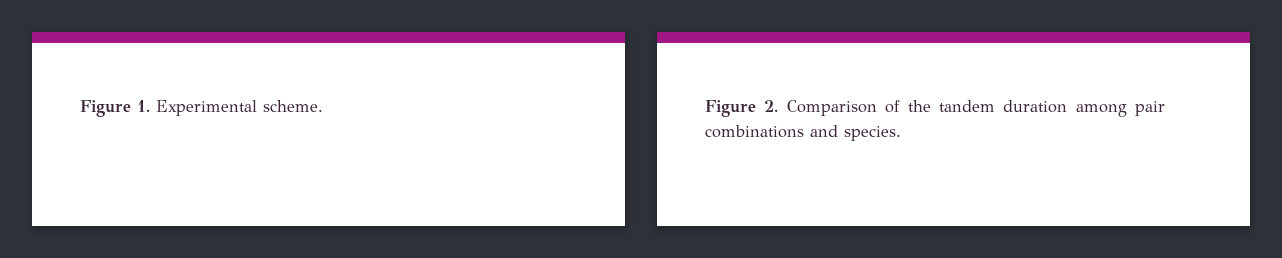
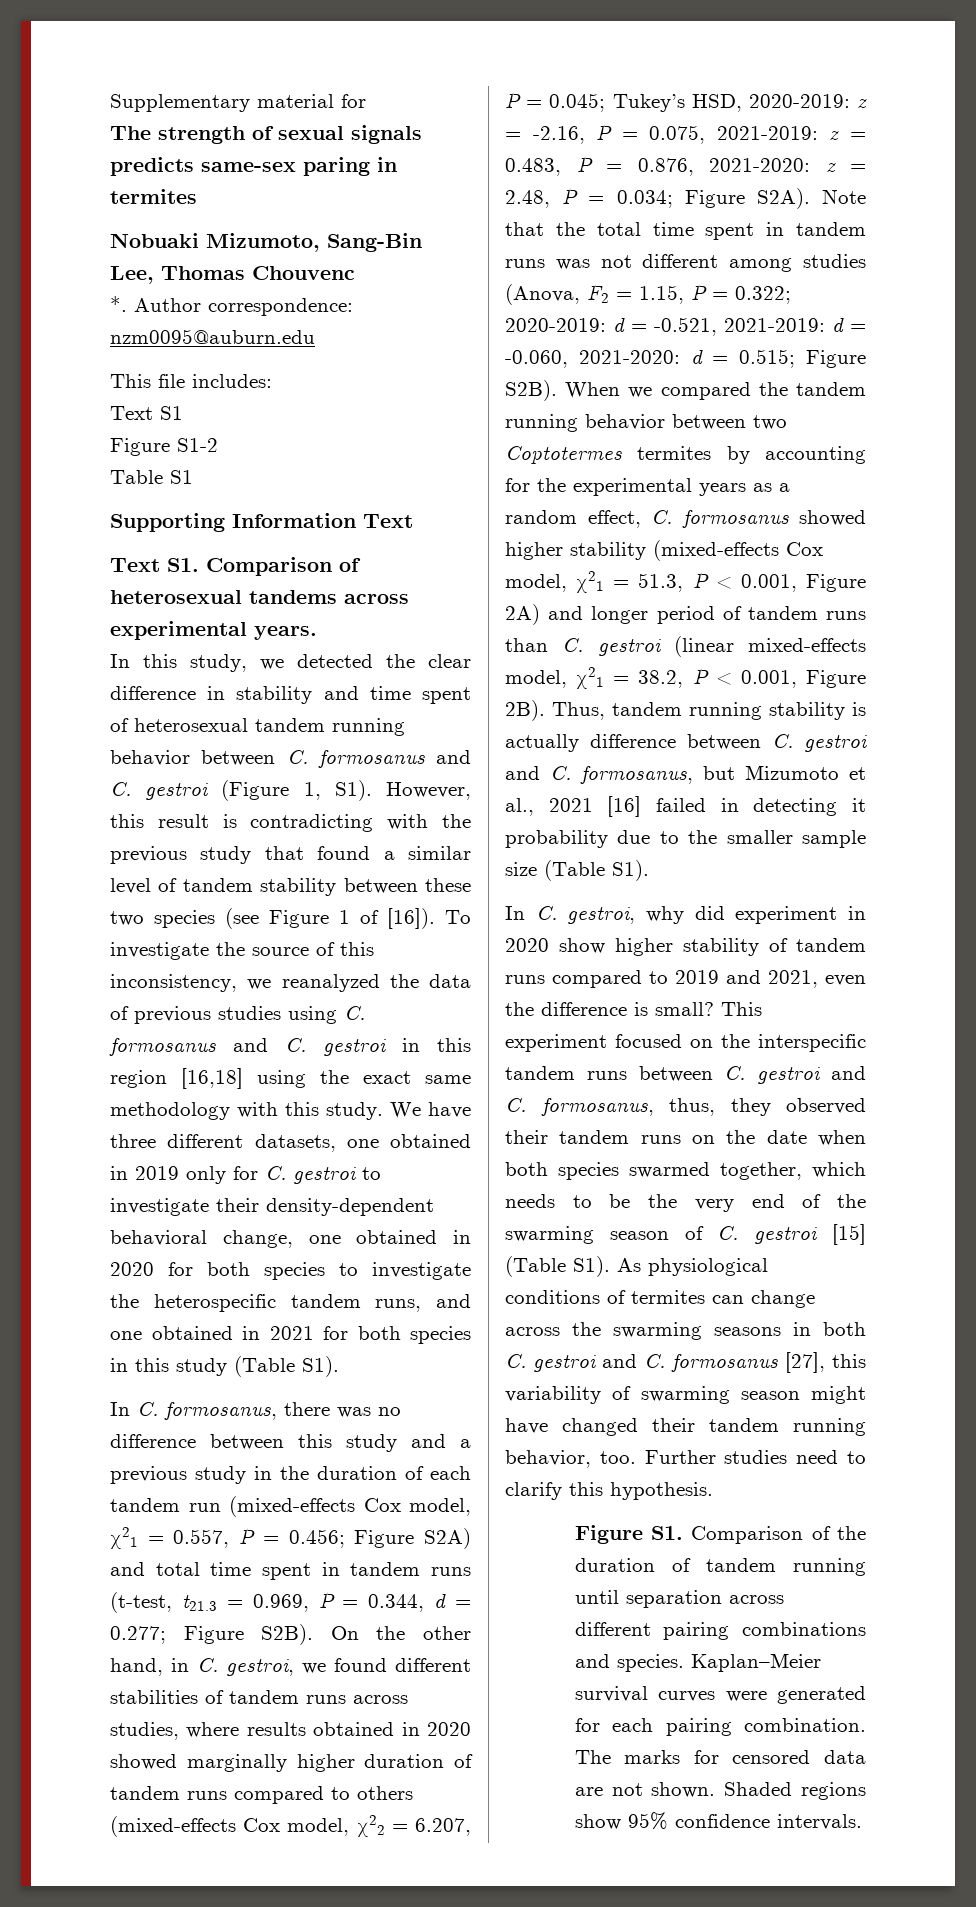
- Figure 1. Experimental scheme.
- Figure 2. Comparison of the tandem duration among pair combinations and species.
+ Supplementary material for
+ The strength of sexual signals predicts same-sex paring in termites
+ Nobuaki Mizumoto, Sang-Bin Lee, Thomas Chouvenc
+ *. Author correspondence: nzm0095@auburn.edu
+ This file includes:
+ Text S1
+ Figure S1-2
+ Table S1
+ Supporting Information Text
+ Text S1. Comparison of heterosexual tandems across experimental years.
+ In this study, we detected the clear difference in stability and time spent of heterosexual tandem running behavior between C. formosanus and C. gestroi (Figure 1, S1). However, this result is contradicting with the previous study that found a similar level of tandem stability between these two species (see Figure 1 of [16]). To investigate the source of this inconsistency, we reanalyzed the data of previous studies using C. formosanus and C. gestroi in this region [16,18] using the exact same methodology with this study. We have three different datasets, one obtained in 2019 only for C. gestroi to investigate their density-dependent behavioral change, one obtained in 2020 for both species to investigate the heterospecific tandem runs, and one obtained in 2021 for both species in this study (Table S1).
+ In C. formosanus, there was no difference between this study and a previous study in the duration of each tandem run (mixed-effects Cox model, χ21 = 0.557, P = 0.456; Figure S2A) and total time spent in tandem runs (t-test, t21.3 = 0.969, P = 0.344, d = 0.277; Figure S2B). On the other hand, in C. gestroi, we found different stabilities of tandem runs across studies, where results obtained in 2020 showed marginally higher duration of tandem runs compared to others (mixed-effects Cox model, χ22 = 6.207, P = 0.045; Tukey’s HSD, 2020-2019: z = -2.16, P = 0.075, 2021-2019: z = 0.483, P = 0.876, 2021-2020: z = 2.48, P = 0.034; Figure S2A). Note that the total time spent in tandem runs was not different among studies (Anova, F2 = 1.15, P = 0.322; 2020-2019: d = -0.521, 2021-2019: d = -0.060, 2021-2020: d = 0.515; Figure S2B). When we compared the tandem running behavior between two Coptotermes termites by accounting for the experimental years as a random effect, C. formosanus showed higher stability (mixed-effects Cox model, χ21 = 51.3, P < 0.001, Figure 2A) and longer period of tandem runs than C. gestroi (linear mixed-effects model, χ21 = 38.2, P < 0.001, Figure 2B). Thus, tandem running stability is actually difference between C. gestroi and C. formosanus, but Mizumoto et al., 2021 [16] failed in detecting it probability due to the smaller sample size (Table S1).
+ In C. gestroi, why did experiment in 2020 show higher stability of tandem runs compared to 2019 and 2021, even the difference is small? This experiment focused on the interspecific tandem runs between C. gestroi and C. formosanus, thus, they observed their tandem runs on the date when both species swarmed together, which needs to be the very end of the swarming season of C. gestroi [15] (Table S1). As physiological conditions of termites can change across the swarming seasons in both C. gestroi and C. formosanus [27], this variability of swarming season might have changed their tandem running behavior, too. Further studies need to clarify this hypothesis.
+ Figure S1. Comparison of the duration of tandem running until separation across different pairing combinations and species. Kaplan–Meier survival curves were generated for each pairing combination. The marks for censored data are not shown. Shaded regions show 95% confidence intervals.

